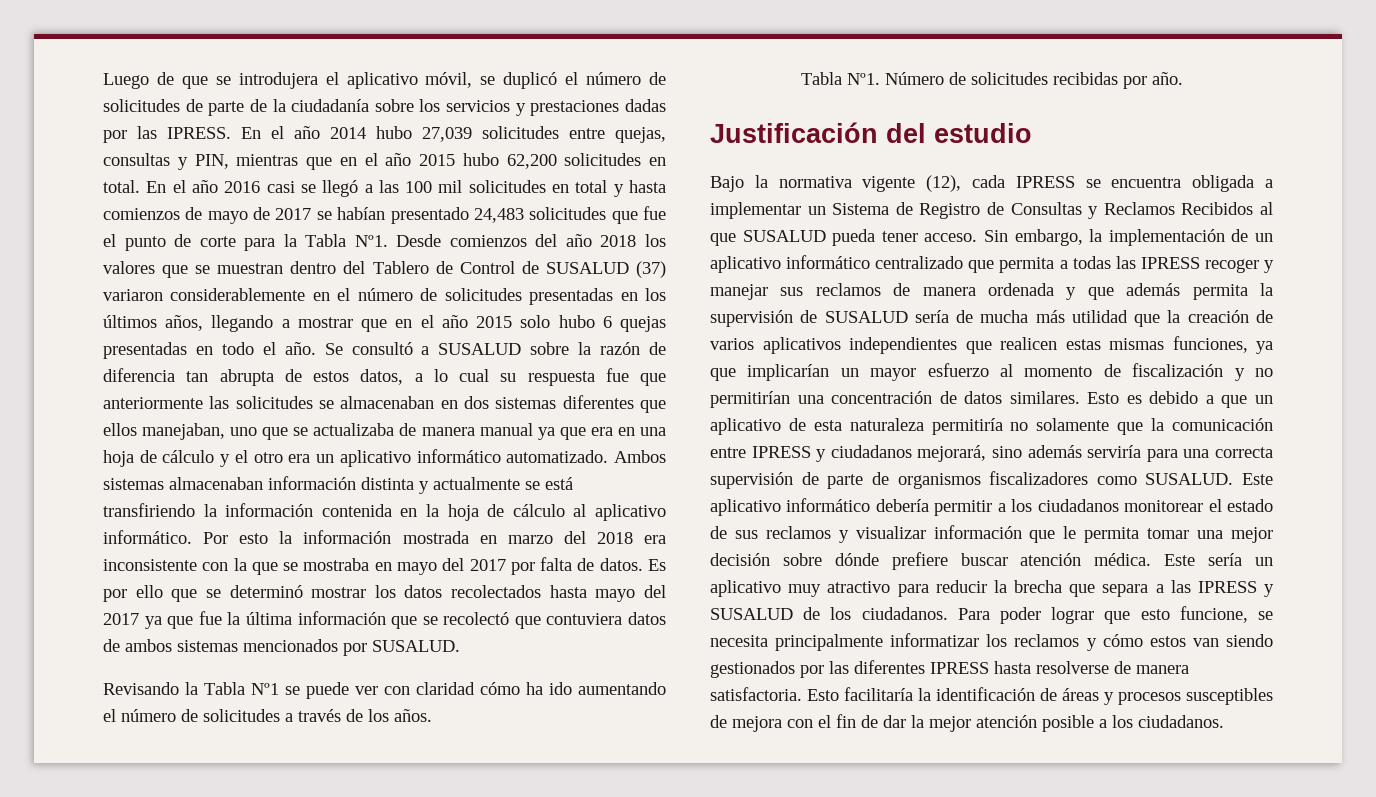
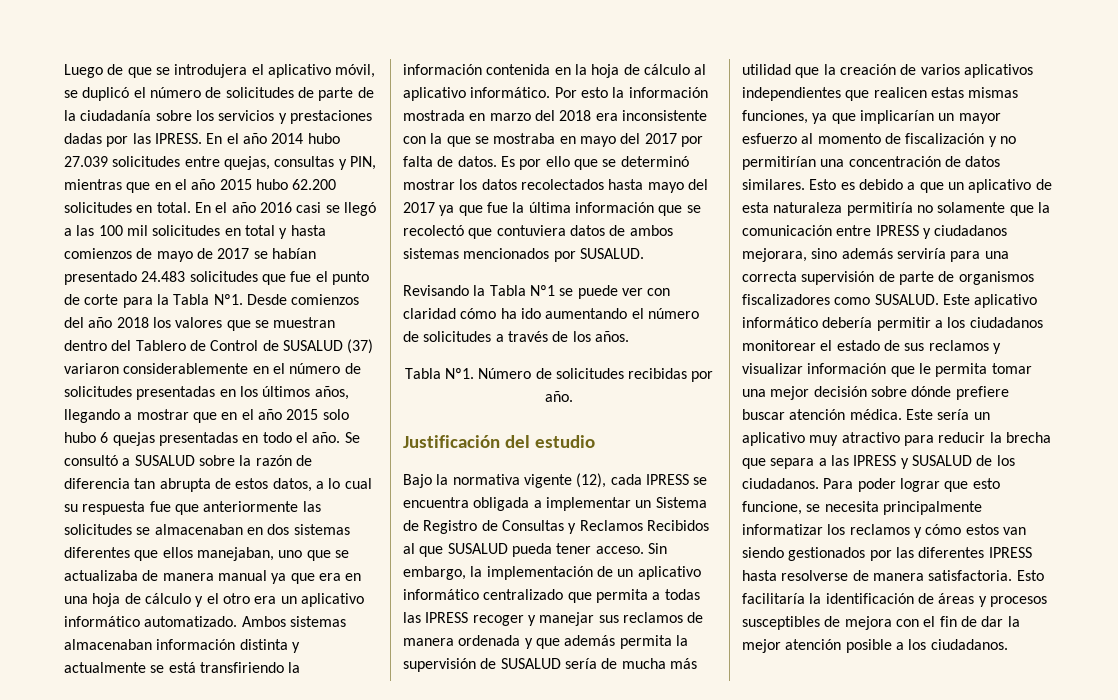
- En el año 2014 hubo 27,039 solicitudes entre quejas, consultas y PIN, mientras que en el año 2015 hubo 62,200 solicitudes en total.
+ En el año 2014 hubo 27.039 solicitudes entre quejas, consultas y PIN, mientras que en el año 2015 hubo 62.200 solicitudes en total.
- En el año 2016 casi se llegó a las 100 mil solicitudes en total y hasta comienzos de mayo de 2017 se habían presentado 24,483 solicitudes que fue el punto de corte para la Tabla Nº1. Desde comienzos del año 2018 los valores que se muestran dentro del Tablero de Control de SUSALUD (37) variaron considerablemente en el número de solicitudes presentadas en los últimos años, llegando a mostrar que en el año 2015 solo hubo 6 quejas presentadas en todo el año.
+ En el año 2016 casi se llegó a las 100 mil solicitudes en total y hasta comienzos de mayo de 2017 se habían presentado 24.483 solicitudes que fue el punto de corte para la Tabla Nº1. Desde comienzos del año 2018 los valores que se muestran dentro del Tablero de Control de SUSALUD (37) variaron considerablemente en el número de solicitudes presentadas en los últimos años, llegando a mostrar que en el año 2015 solo hubo 6 quejas presentadas en todo el año.
- Esto es debido a que un aplicativo de esta naturaleza permitiría no solamente que la comunicación entre IPRESS y ciudadanos mejorará, sino además serviría para una correcta supervisión de parte de organismos fiscalizadores como SUSALUD.
+ Esto es debido a que un aplicativo de esta naturaleza permitiría no solamente que la comunicación entre IPRESS y ciudadanos mejorara, sino además serviría para una correcta supervisión de parte de organismos fiscalizadores como SUSALUD.

